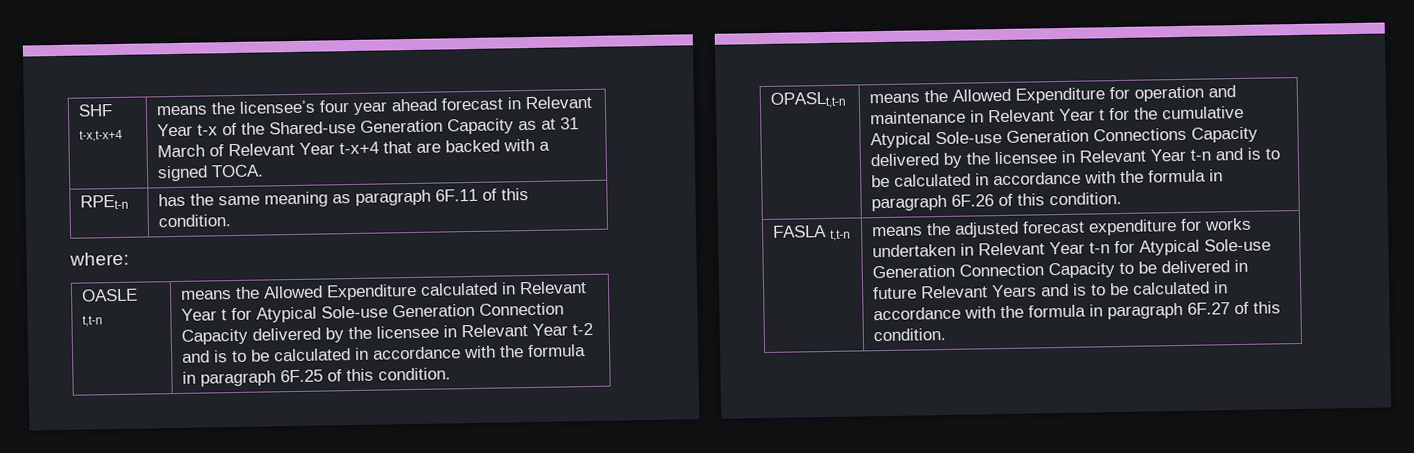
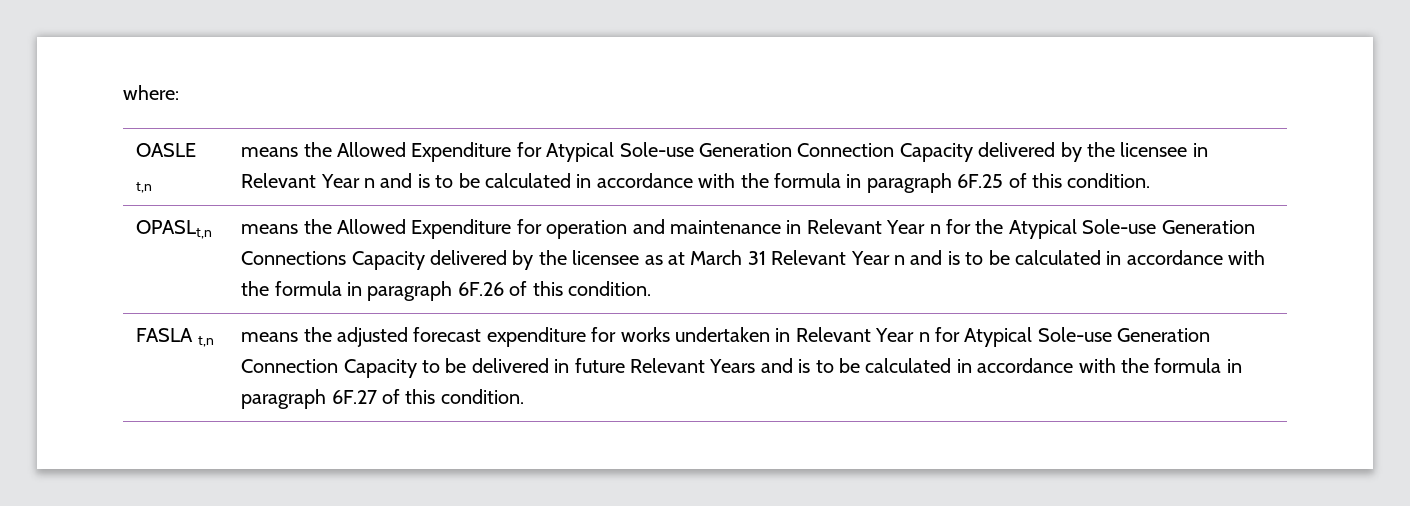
- SHF t-x,t-x+4 | means the licensee’s four year ahead forecast in Relevant Year t-x of the Shared-use Generation Capacity as at 31 March of Relevant Year t-x+4 that are backed with a signed TOCA.
- RPEt-n | has the same meaning as paragraph 6F.11 of this condition.
- OASLE t,t-n | means the Allowed Expenditure calculated in Relevant Year t for Atypical Sole-use Generation Connection Capacity delivered by the licensee in Relevant Year t-2 and is to be calculated in accordance with the formula in paragraph 6F.25 of this condition.
+ OASLE t,n | means the Allowed Expenditure for Atypical Sole-use Generation Connection Capacity delivered by the licensee in Relevant Year n and is to be calculated in accordance with the formula in paragraph 6F.25 of this condition.
- OPASLt,t-n
+ OPASLt,n
- means the Allowed Expenditure for operation and maintenance in Relevant Year t for the cumulative Atypical Sole-use Generation Connections Capacity delivered by the licensee in Relevant Year t-n and is to be calculated in accordance with the formula in paragraph 6F.26 of this condition.
+ means the Allowed Expenditure for operation and maintenance in Relevant Year n for the Atypical Sole-use Generation Connections Capacity delivered by the licensee as at March 31 Relevant Year n and is to be calculated in accordance with the formula in paragraph 6F.26 of this condition.
- FASLA t,t-n
+ FASLA t,n
- means the adjusted forecast expenditure for works undertaken in Relevant Year t-n for Atypical Sole-use Generation Connection Capacity to be delivered in future Relevant Years and is to be calculated in accordance with the formula in paragraph 6F.27 of this condition.
+ means the adjusted forecast expenditure for works undertaken in Relevant Year n for Atypical Sole-use Generation Connection Capacity to be delivered in future Relevant Years and is to be calculated in accordance with the formula in paragraph 6F.27 of this condition.

